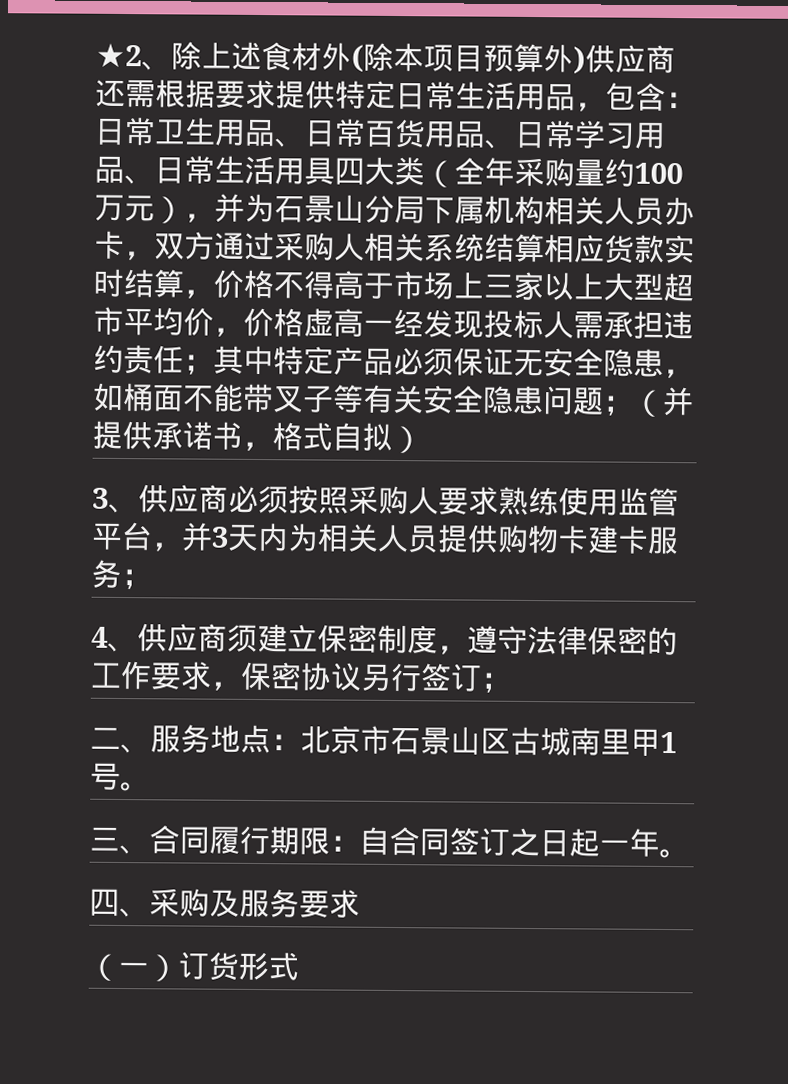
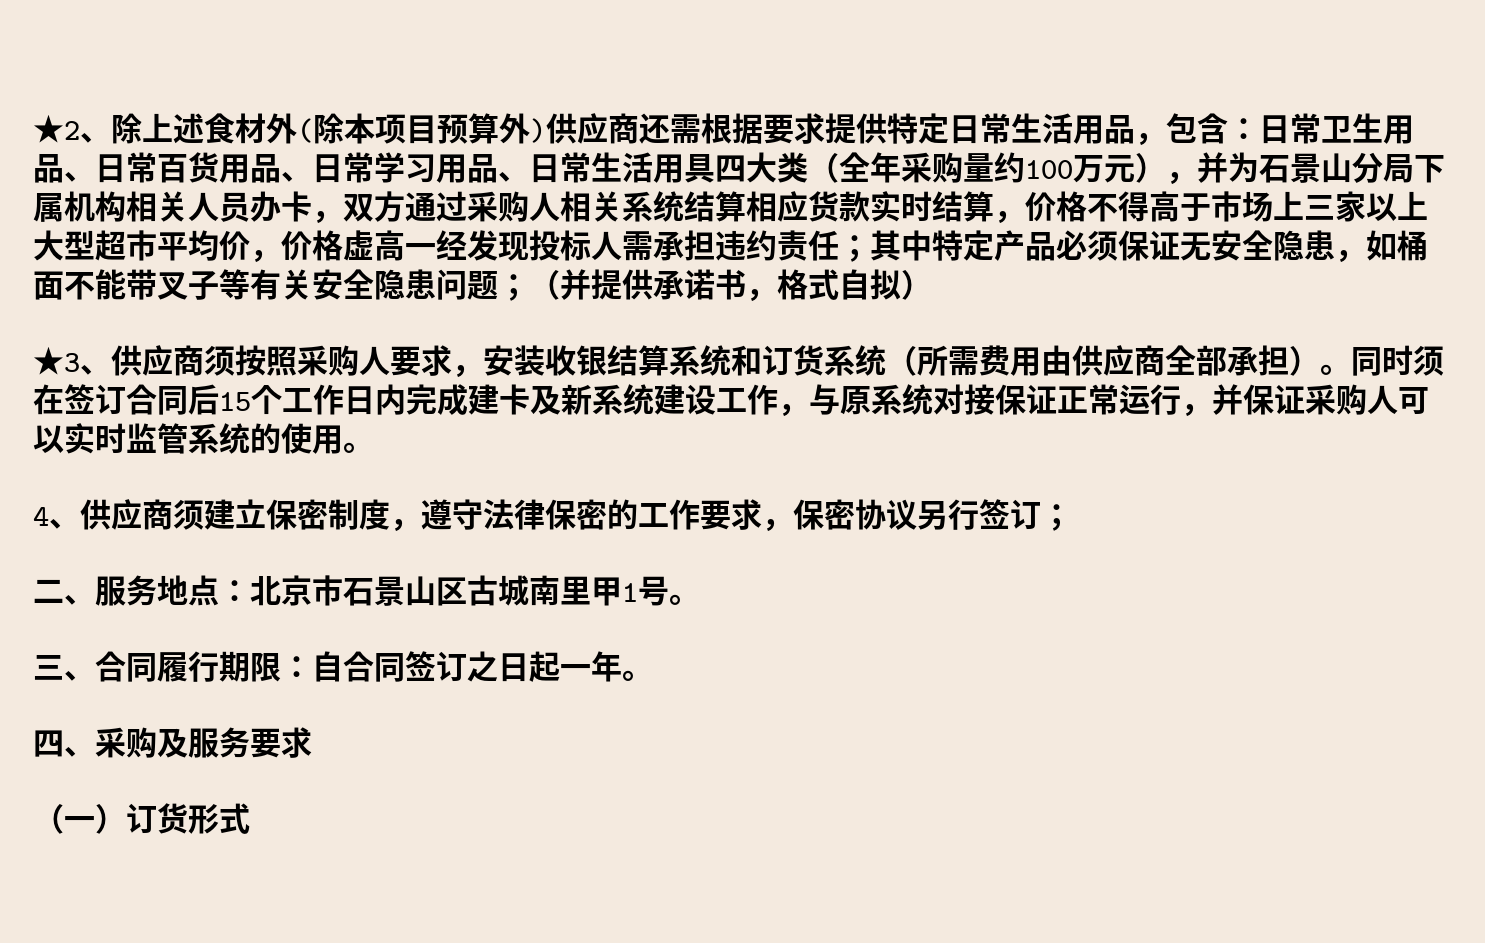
- 3、供应商必须按照采购人要求熟练使用监管平台，并3天内为相关人员提供购物卡建卡服务；
+ ★3、供应商须按照采购人要求，安装收银结算系统和订货系统（所需费用由供应商全部承担）。同时须在签订合同后15个工作日内完成建卡及新系统建设工作，与原系统对接保证正常运行，并保证采购人可以实时监管系统的使用。

